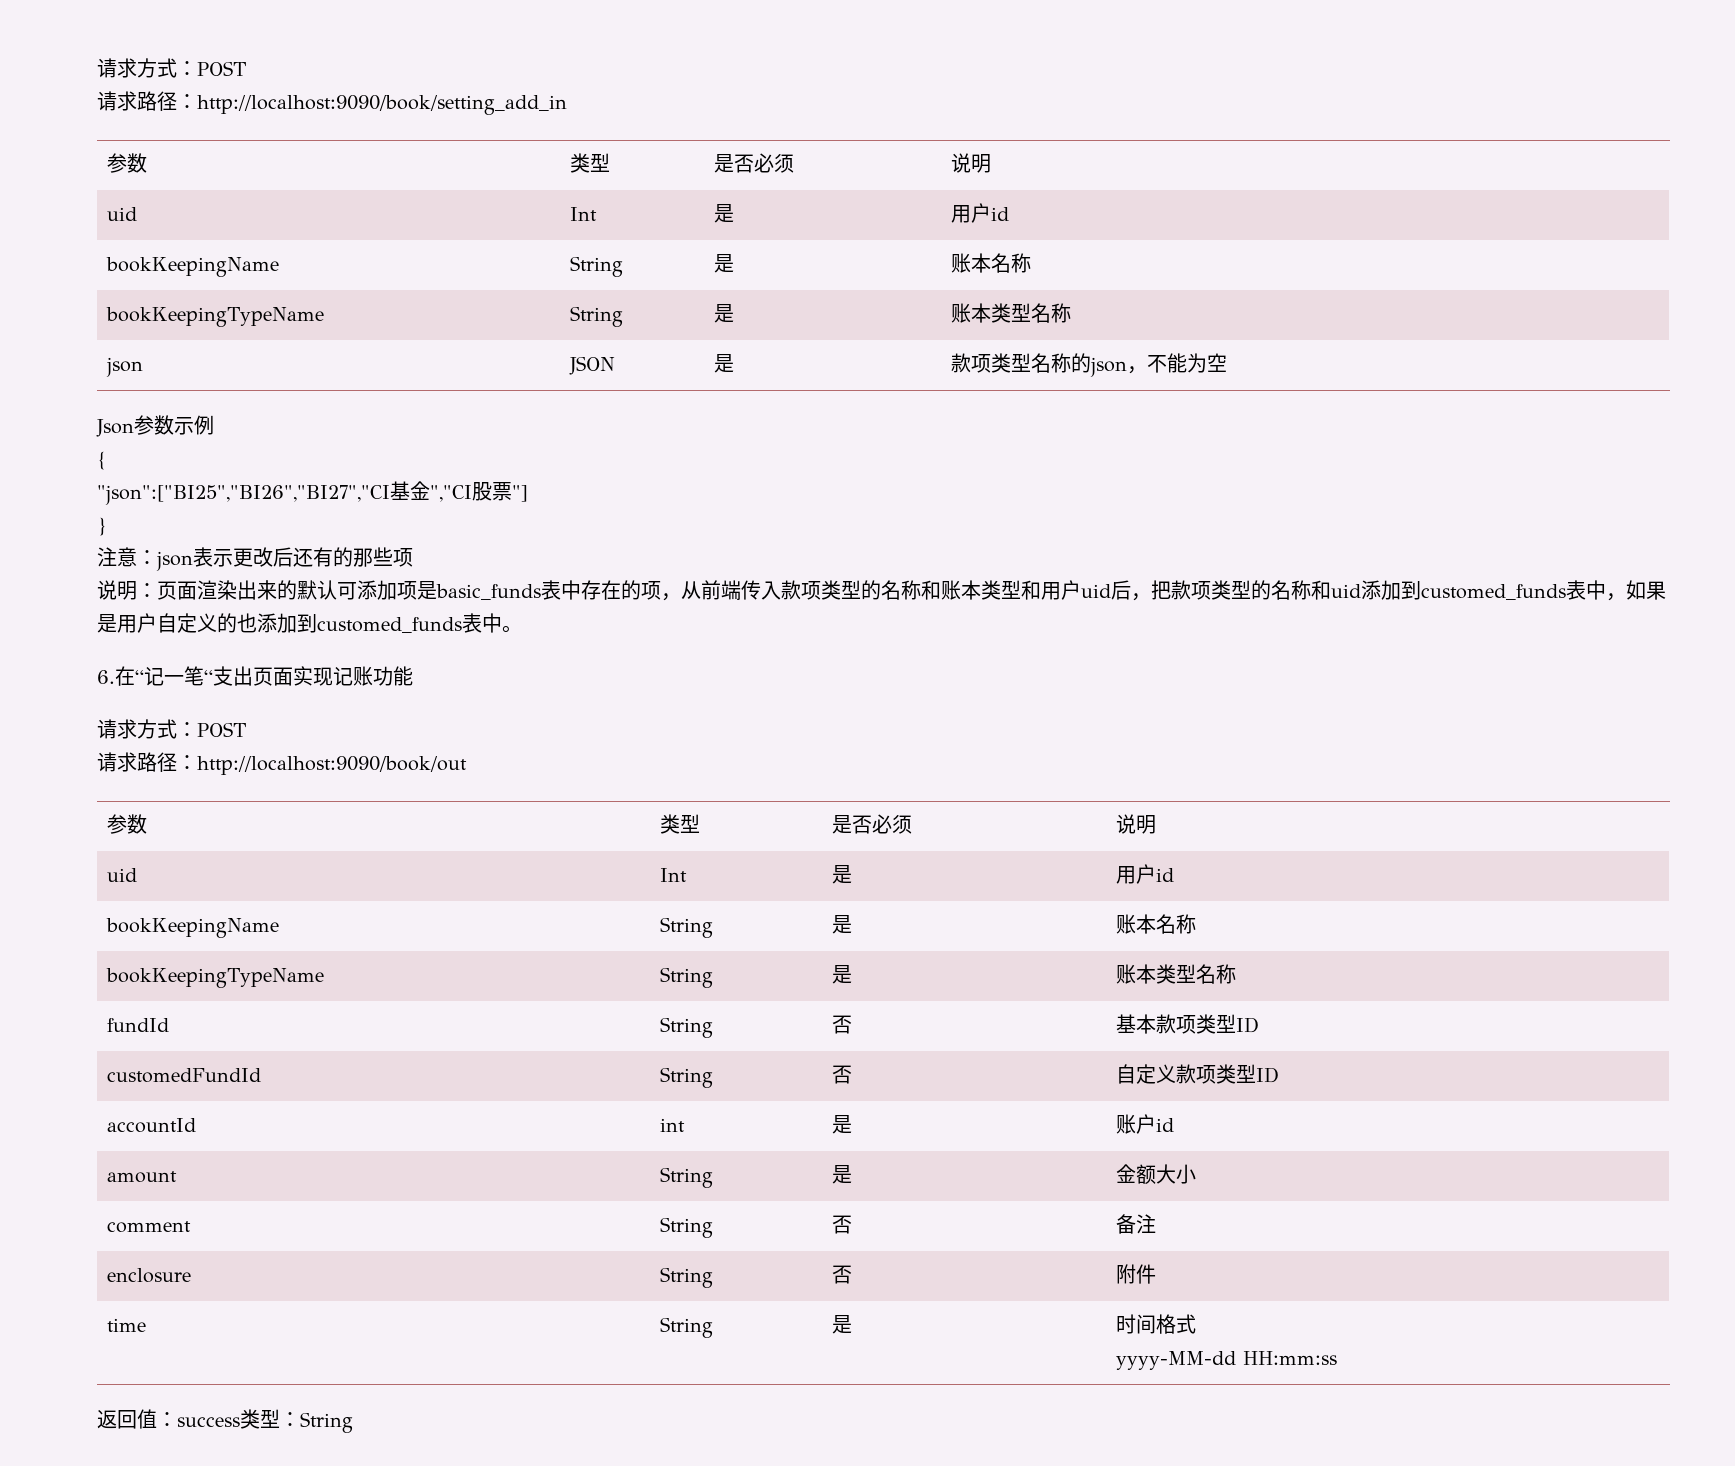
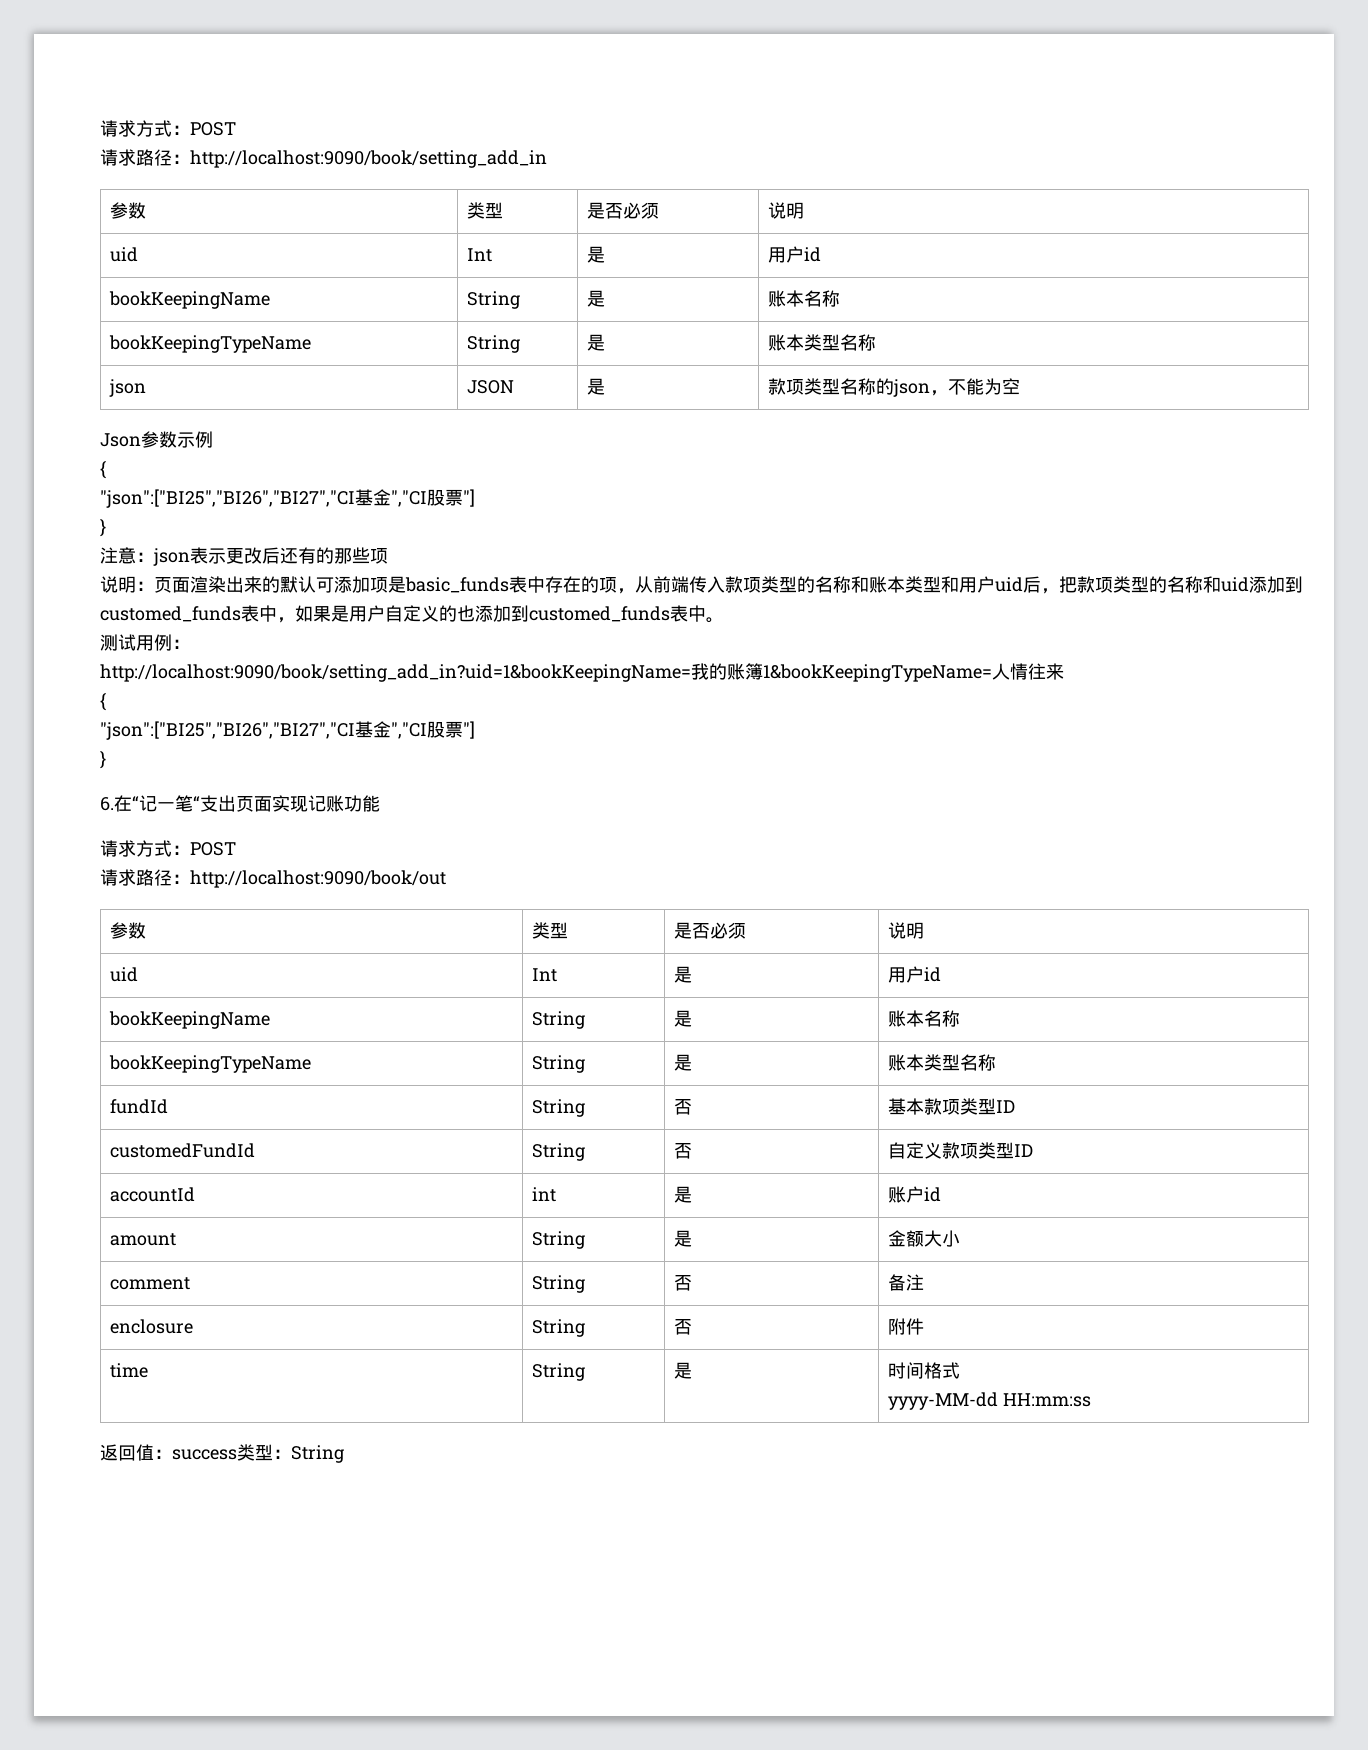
+ 测试用例：
+ http://localhost:9090/book/setting_add_in?uid=1&bookKeepingName=我的账簿1&bookKeepingTypeName=人情往来
+ {
+ "json":["BI25","BI26","BI27","CI基金","CI股票"]
+ }

